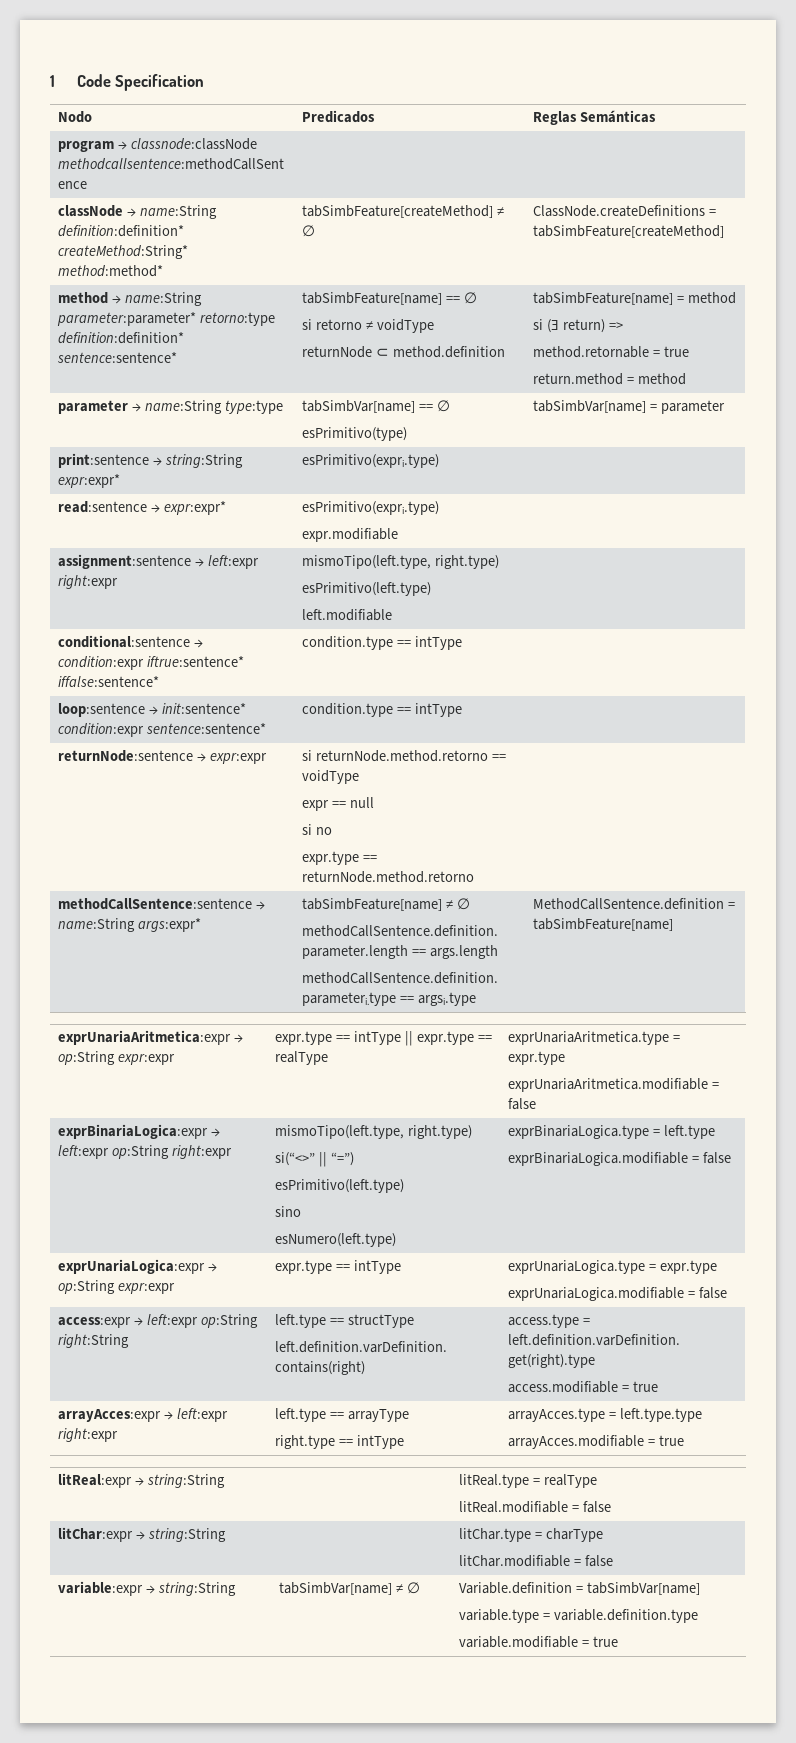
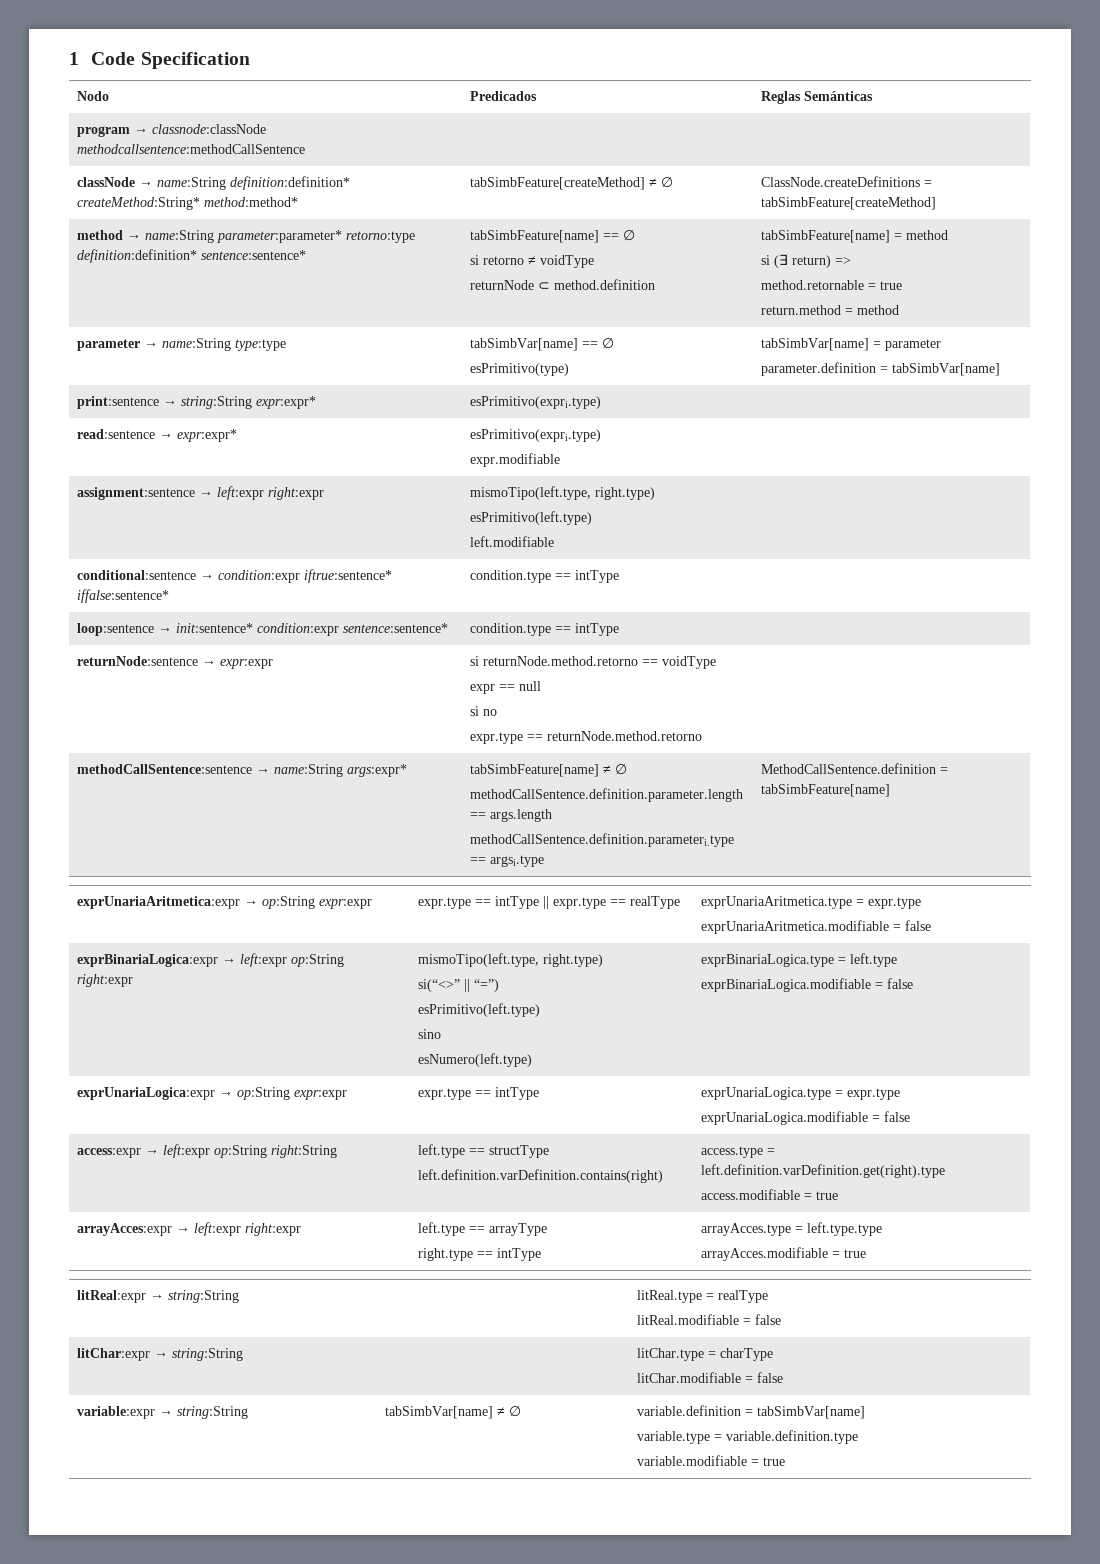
  parameter → name:String type:type | tabSimbVar[name] == ∅
  esPrimitivo(type) | tabSimbVar[name] = parameter
+ parameter.definition = tabSimbVar[name]
- variable:expr → string:String | tabSimbVar[name] ≠ ∅ | Variable.definition = tabSimbVar[name]
+ variable:expr → string:String | tabSimbVar[name] ≠ ∅ | variable.definition = tabSimbVar[name]

